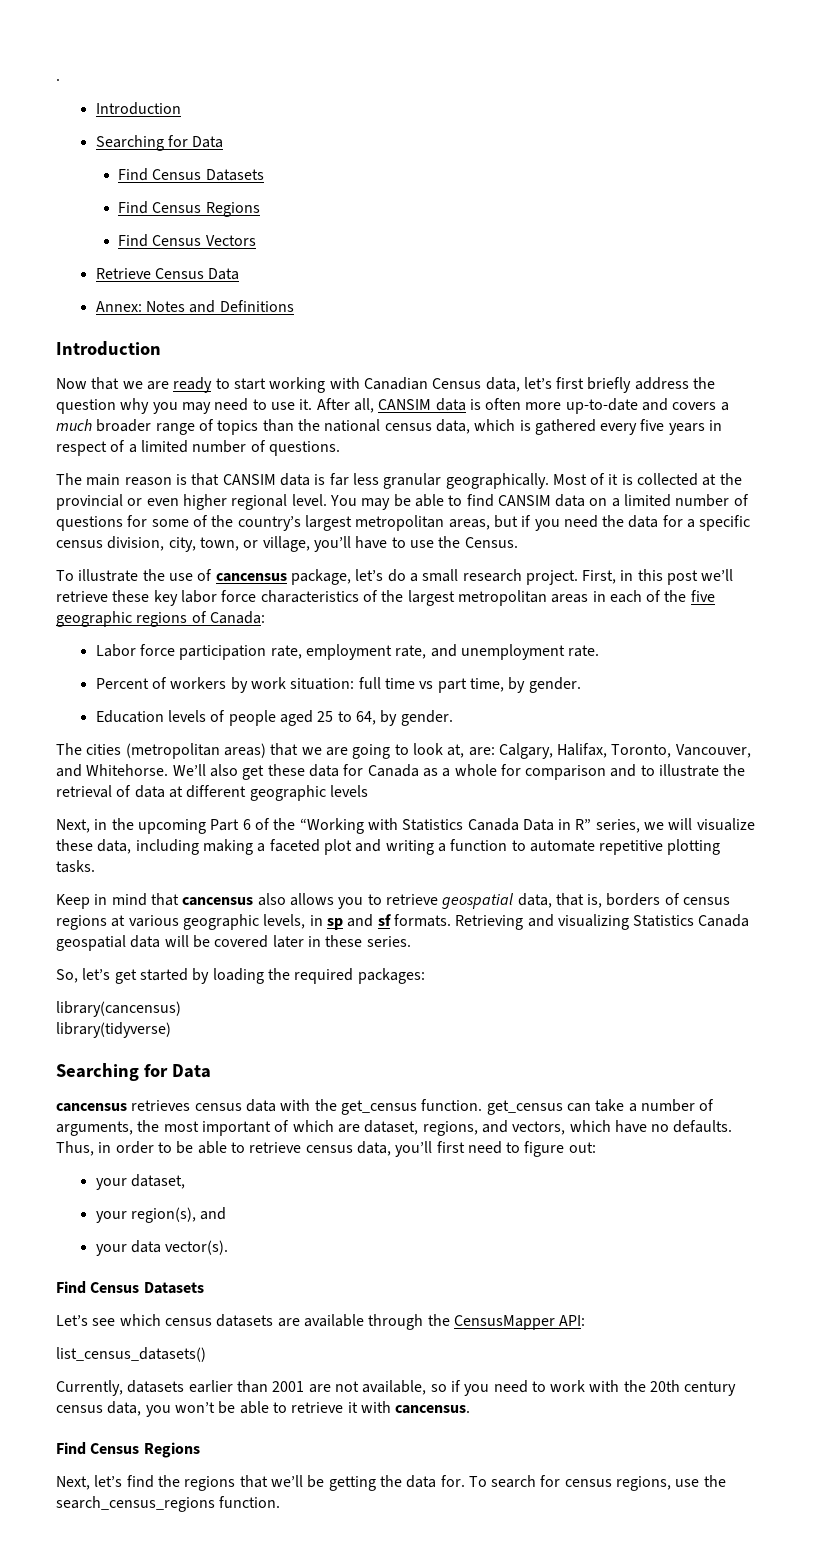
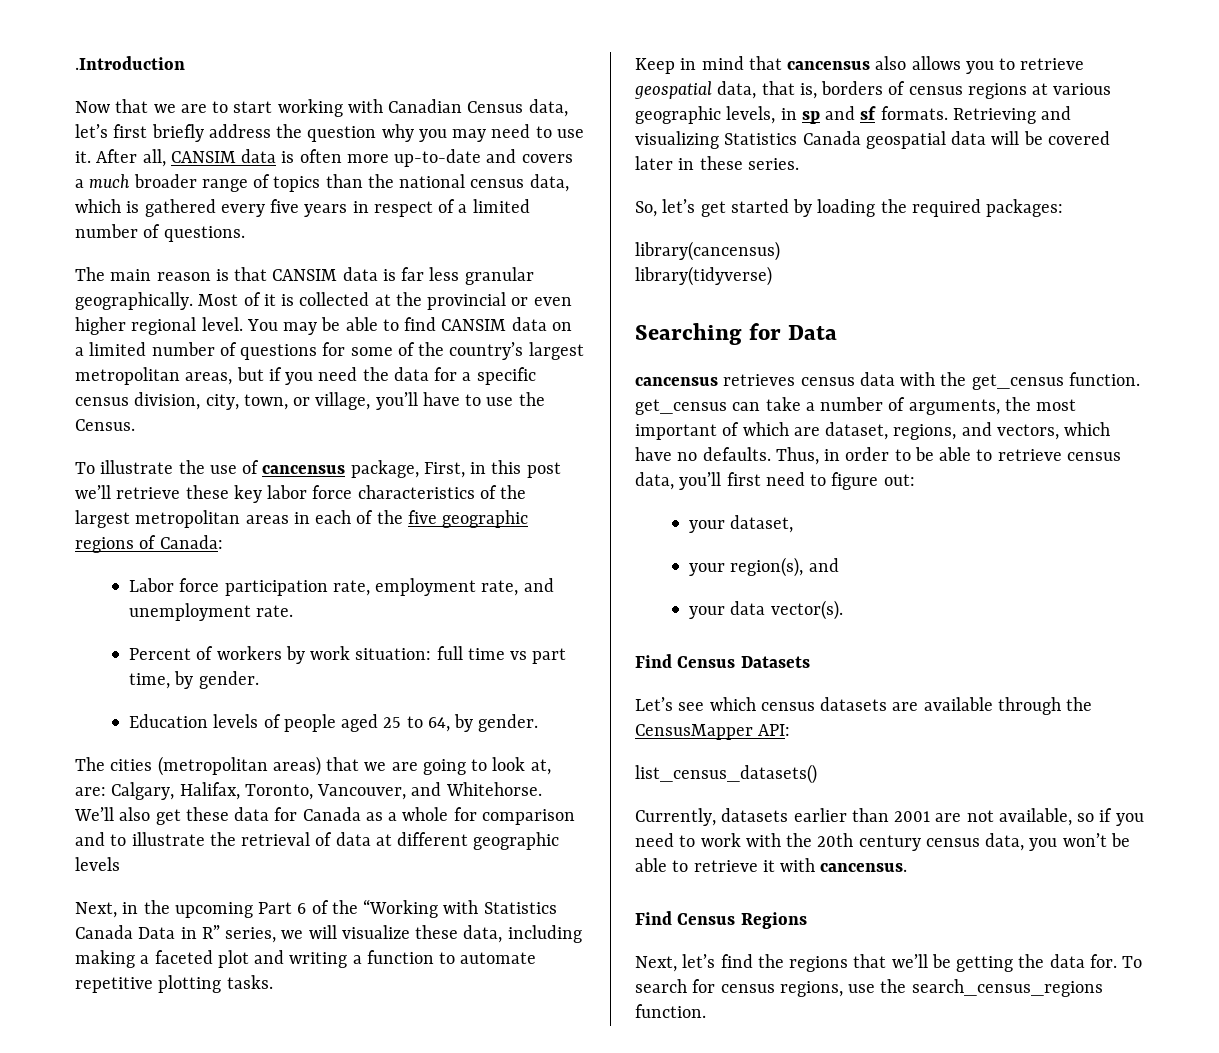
- .
- Introduction
- Searching for Data
- Find Census Datasets
- Find Census Regions
- Find Census Vectors
- Retrieve Census Data
- Annex: Notes and Definitions
- Introduction
+ .Introduction
- Now that we are ready to start working with Canadian Census data, let’s first briefly address the question why you may need to use it.
+ Now that we are to start working with Canadian Census data, let’s first briefly address the question why you may need to use it.
- To illustrate the use of cancensus package, let’s do a small research project. First, in this post we’ll retrieve these key labor force characteristics of the largest metropolitan areas in each of the five geographic regions of Canada:
+ To illustrate the use of cancensus package, First, in this post we’ll retrieve these key labor force characteristics of the largest metropolitan areas in each of the five geographic regions of Canada:

